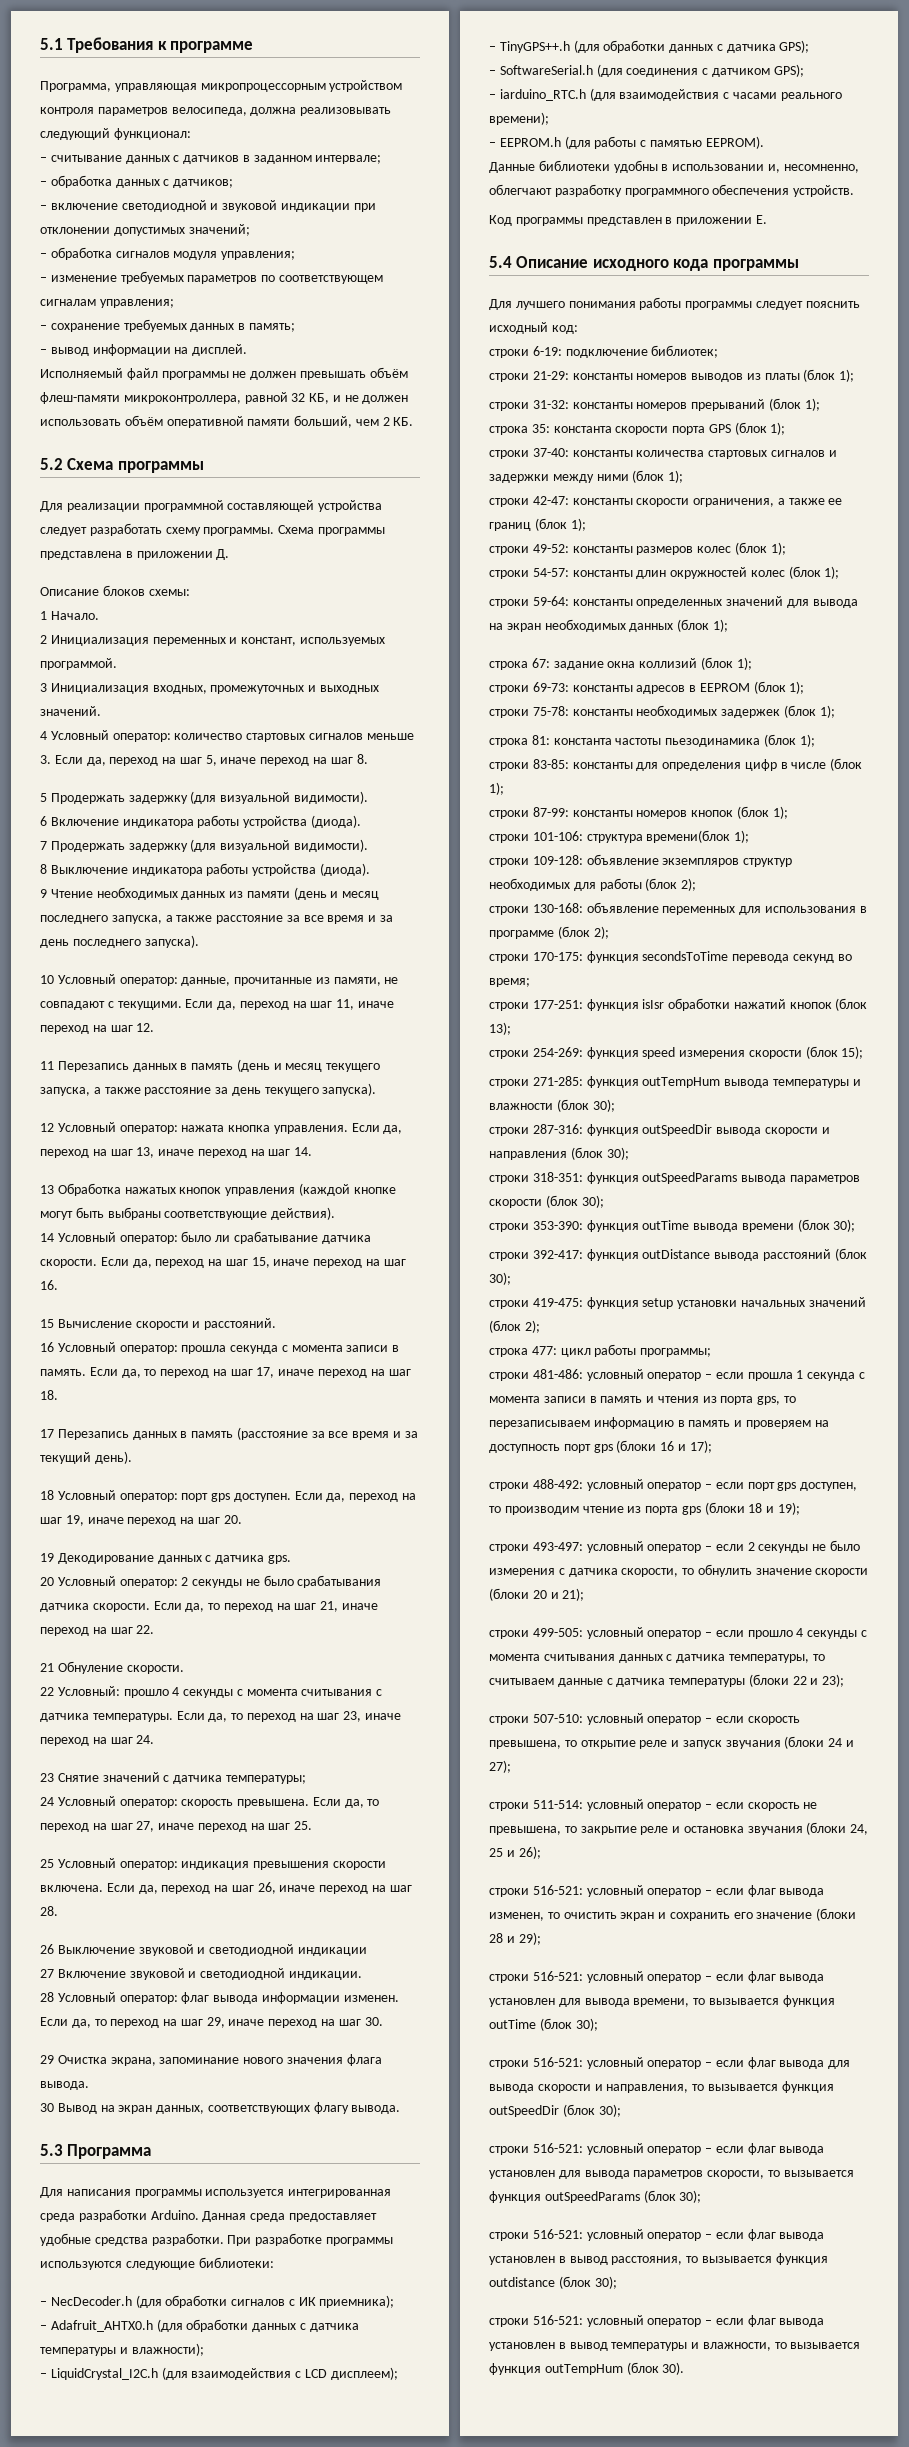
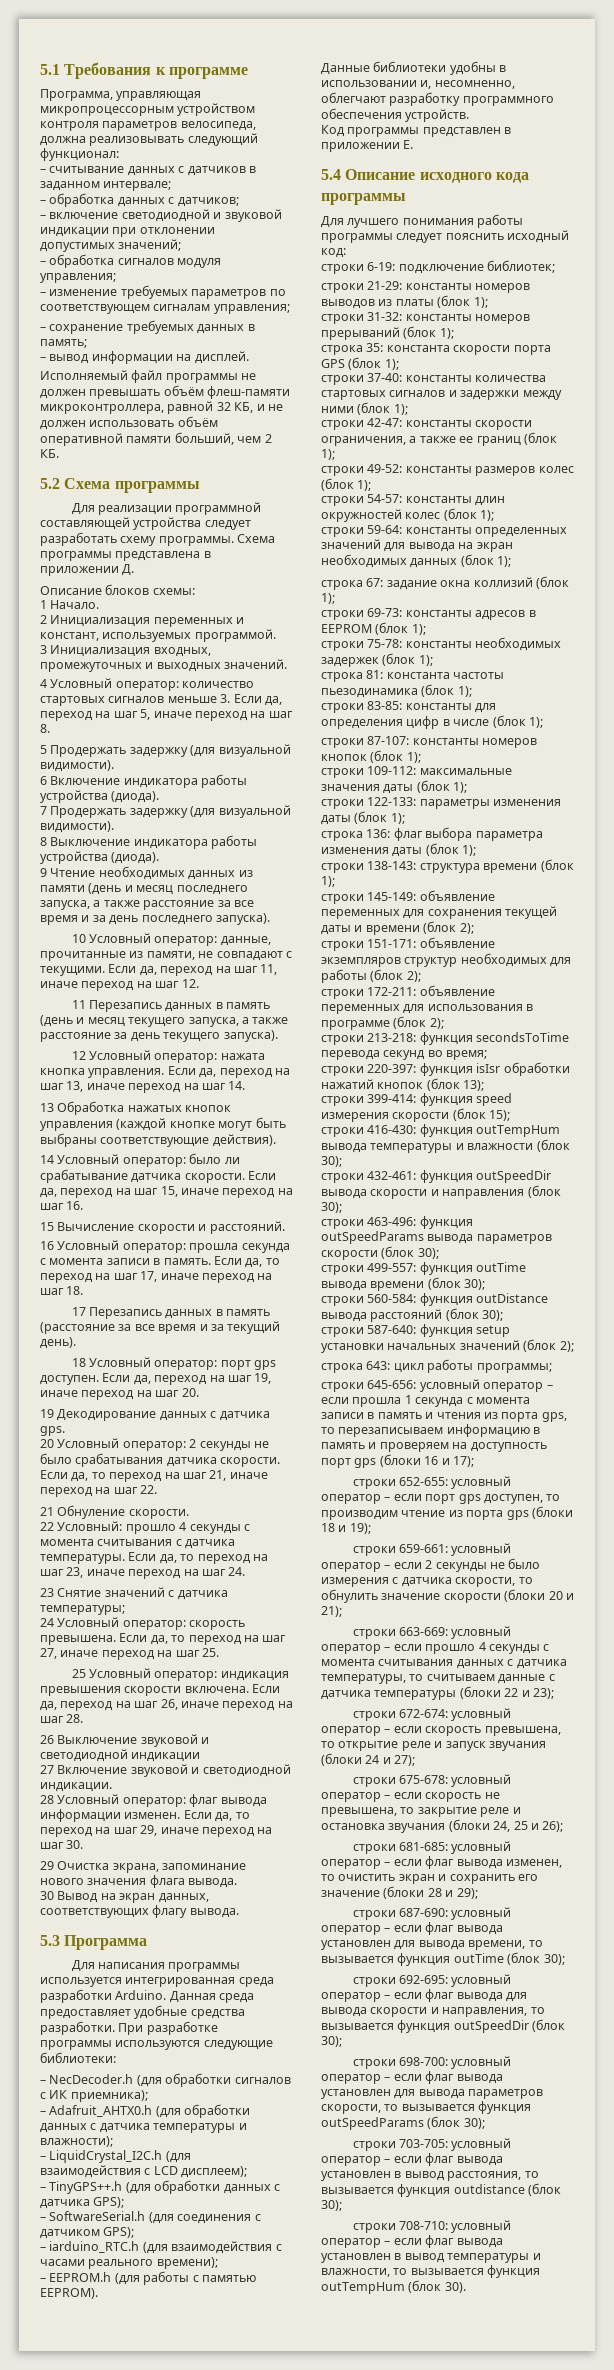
- cтроки 87-99: константы номеров кнопок (блок 1);
+ cтроки 87-107: константы номеров кнопок (блок 1);
- cтроки 101-106: структура времени(блок 1);
- строки 109-128: объявление экземпляров структур необходимых для работы (блок 2);
+ cтроки 109-112: максимальные значения даты (блок 1);
+ cтроки 122-133: параметры изменения даты (блок 1);
+ cтрока 136: флаг выбора параметра изменения даты (блок 1);
+ cтроки 138-143: структура времени (блок 1);
+ строки 145-149: объявление переменных для сохранения текущей даты и времени (блок 2);
+ строки 151-171: объявление экземпляров структур необходимых для работы (блок 2);
- строки 130-168: объявление переменных для использования в программе (блок 2);
+ строки 172-211: объявление переменных для использования в программе (блок 2);
- строки 170-175: функция secondsToTime перевода секунд во время;
+ строки 213-218: функция secondsToTime перевода секунд во время;
- cтроки 177-251: функция isIsr обработки нажатий кнопок (блок 13);
+ cтроки 220-397: функция isIsr обработки нажатий кнопок (блок 13);
- cтроки 254-269: функция speed измерения скорости (блок 15);
+ cтроки 399-414: функция speed измерения скорости (блок 15);
- cтроки 271-285: функция outTempHum вывода температуры и влажности (блок 30);
+ cтроки 416-430: функция outTempHum вывода температуры и влажности (блок 30);
- строки 287-316: функция outSpeedDir вывода скорости и направления (блок 30);
+ строки 432-461: функция outSpeedDir вывода скорости и направления (блок 30);
- строки 318-351: функция outSpeedParams вывода параметров скорости (блок 30);
+ строки 463-496: функция outSpeedParams вывода параметров скорости (блок 30);
- строки 353-390: функция outTime вывода времени (блок 30);
+ строки 499-557: функция outTime вывода времени (блок 30);
- строки 392-417: функция outDistance вывода расстояний (блок 30);
+ строки 560-584: функция outDistance вывода расстояний (блок 30);
- строки 419-475: функция setup установки начальных значений (блок 2);
+ строки 587-640: функция setup установки начальных значений (блок 2);
- строка 477: цикл работы программы;
+ строка 643: цикл работы программы;
- строки 481-486: условный оператор – если прошла 1 секунда с момента записи в память и чтения из порта gps, то перезаписываем информацию в память и проверяем на доступность порт gps (блоки 16 и 17);
+ строки 645-656: условный оператор – если прошла 1 секунда с момента записи в память и чтения из порта gps, то перезаписываем информацию в память и проверяем на доступность порт gps (блоки 16 и 17);
- строки 488-492: условный оператор – если порт gps доступен, то производим чтение из порта gps (блоки 18 и 19);
+ строки 652-655: условный оператор – если порт gps доступен, то производим чтение из порта gps (блоки 18 и 19);
- строки 493-497: условный оператор – если 2 секунды не было измерения с датчика скорости, то обнулить значение скорости (блоки 20 и 21);
+ строки 659-661: условный оператор – если 2 секунды не было измерения с датчика скорости, то обнулить значение скорости (блоки 20 и 21);
- строки 499-505: условный оператор – если прошло 4 секунды с момента считывания данных с датчика температуры, то считываем данные с датчика температуры (блоки 22 и 23);
+ строки 663-669: условный оператор – если прошло 4 секунды с момента считывания данных с датчика температуры, то считываем данные с датчика температуры (блоки 22 и 23);
- строки 507-510: условный оператор – если скорость превышена, то открытие реле и запуск звучания (блоки 24 и 27);
+ строки 672-674: условный оператор – если скорость превышена, то открытие реле и запуск звучания (блоки 24 и 27);
- строки 511-514: условный оператор – если скорость не превышена, то закрытие реле и остановка звучания (блоки 24, 25 и 26);
+ строки 675-678: условный оператор – если скорость не превышена, то закрытие реле и остановка звучания (блоки 24, 25 и 26);
- строки 516-521: условный оператор – если флаг вывода изменен, то очистить экран и сохранить его значение (блоки 28 и 29);
+ строки 681-685: условный оператор – если флаг вывода изменен, то очистить экран и сохранить его значение (блоки 28 и 29);
- строки 516-521: условный оператор – если флаг вывода установлен для вывода времени, то вызывается функция outTime (блок 30);
+ строки 687-690: условный оператор – если флаг вывода установлен для вывода времени, то вызывается функция outTime (блок 30);
- строки 516-521: условный оператор – если флаг вывода для вывода скорости и направления, то вызывается функция outSpeedDir (блок 30);
+ строки 692-695: условный оператор – если флаг вывода для вывода скорости и направления, то вызывается функция outSpeedDir (блок 30);
- строки 516-521: условный оператор – если флаг вывода установлен для вывода параметров скорости, то вызывается функция outSpeedParams (блок 30);
+ строки 698-700: условный оператор – если флаг вывода установлен для вывода параметров скорости, то вызывается функция outSpeedParams (блок 30);
- строки 516-521: условный оператор – если флаг вывода установлен в вывод расстояния, то вызывается функция outdistance (блок 30);
+ строки 703-705: условный оператор – если флаг вывода установлен в вывод расстояния, то вызывается функция outdistance (блок 30);
- строки 516-521: условный оператор – если флаг вывода установлен в вывод температуры и влажности, то вызывается функция outTempHum (блок 30).
+ строки 708-710: условный оператор – если флаг вывода установлен в вывод температуры и влажности, то вызывается функция outTempHum (блок 30).

